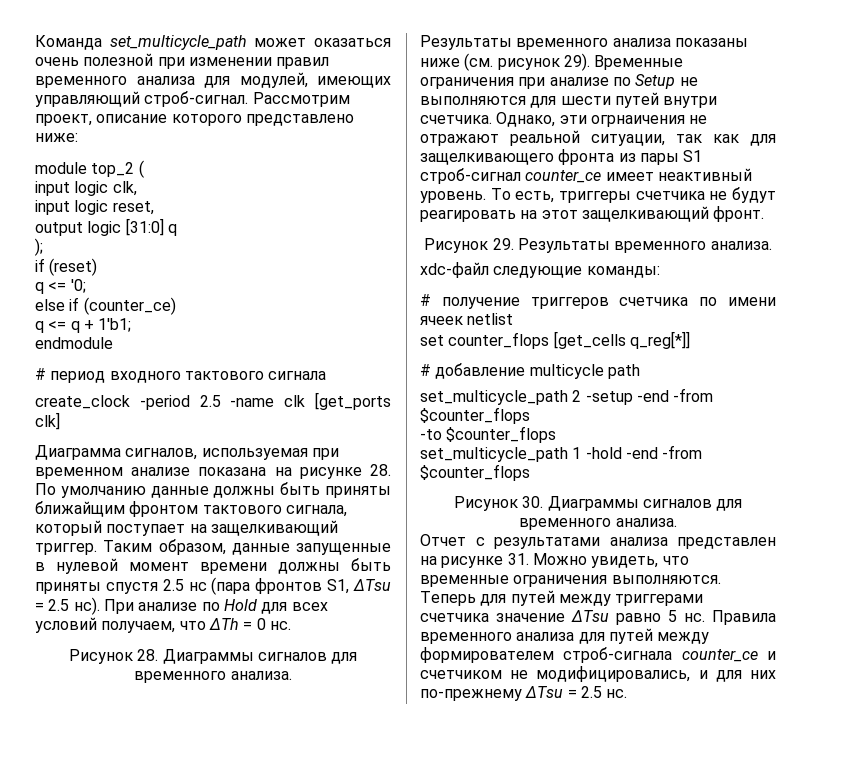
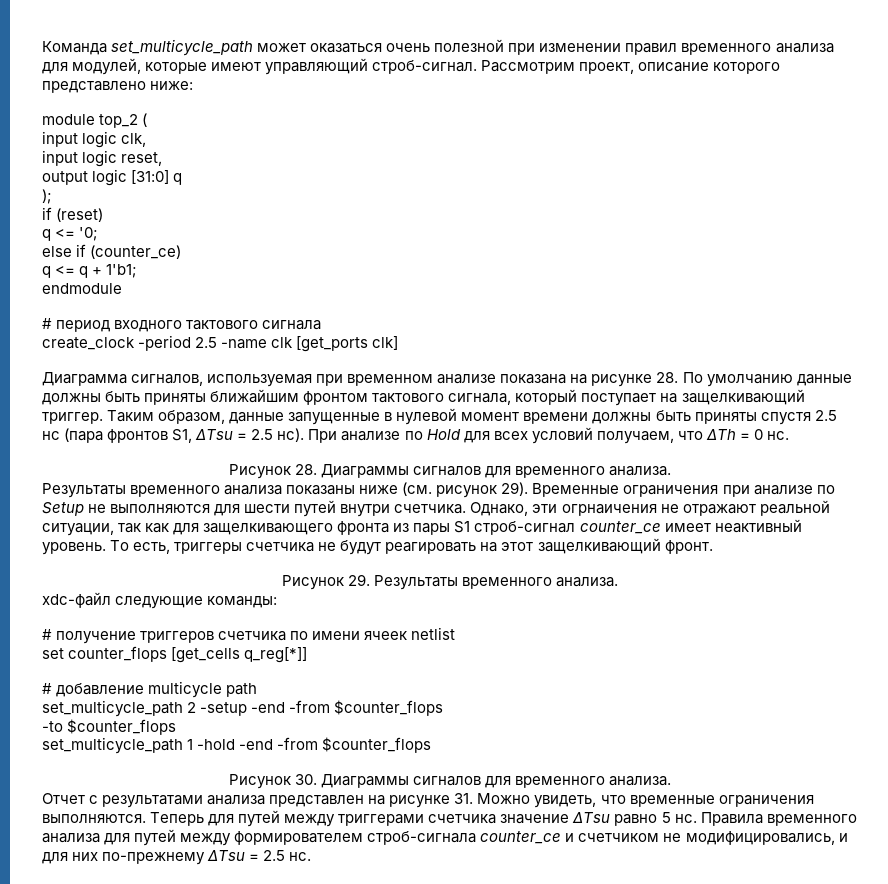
- Команда set_multicycle_path может оказаться очень полезной при изменении правил временного анализа для модулей, имеющих управляющий строб-сигнал.
+ Команда set_multicycle_path может оказаться очень полезной при изменении правил временного анализа для модулей, которые имеют управляющий строб-сигнал.
- Диаграмма сигналов, используемая при временном анализе показана на рисунке 28. По умолчанию данные должны быть приняты ближайщим фронтом тактового сигнала, который поступает на защелкивающий триггер.
+ Диаграмма сигналов, используемая при временном анализе показана на рисунке 28. По умолчанию данные должны быть приняты ближайшим фронтом тактового сигнала, который поступает на защелкивающий триггер.

